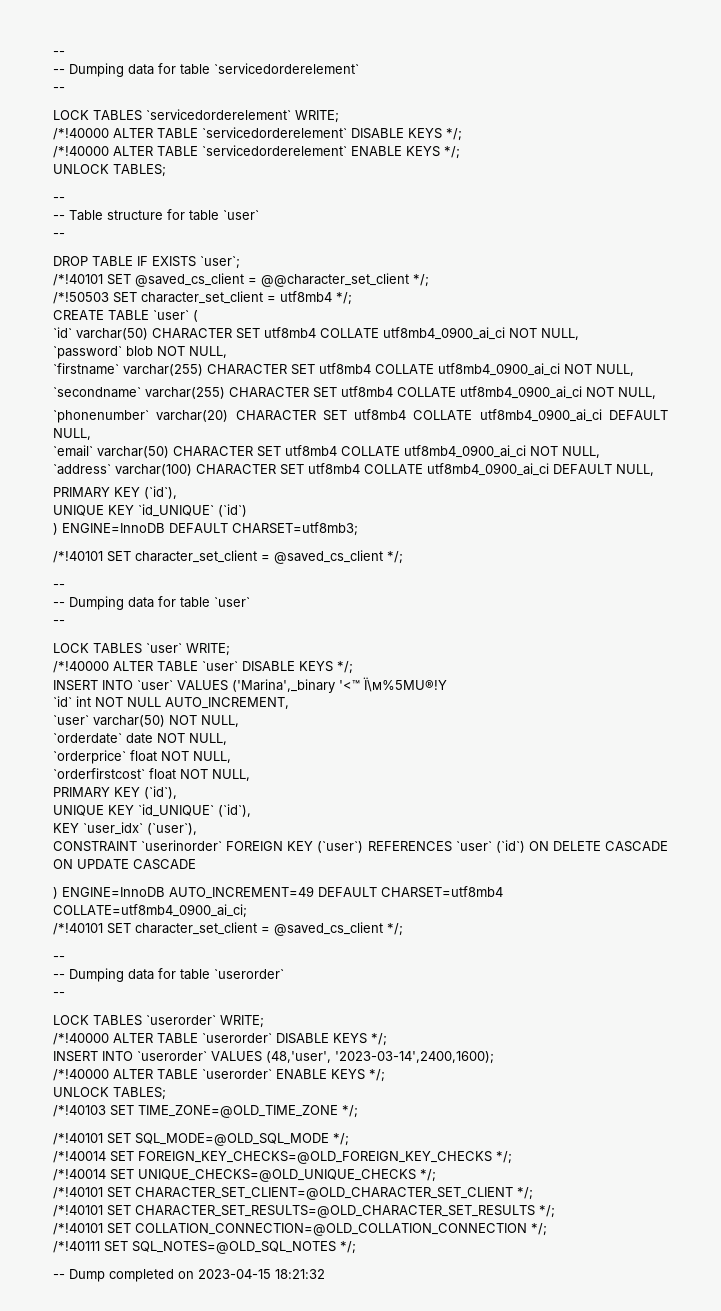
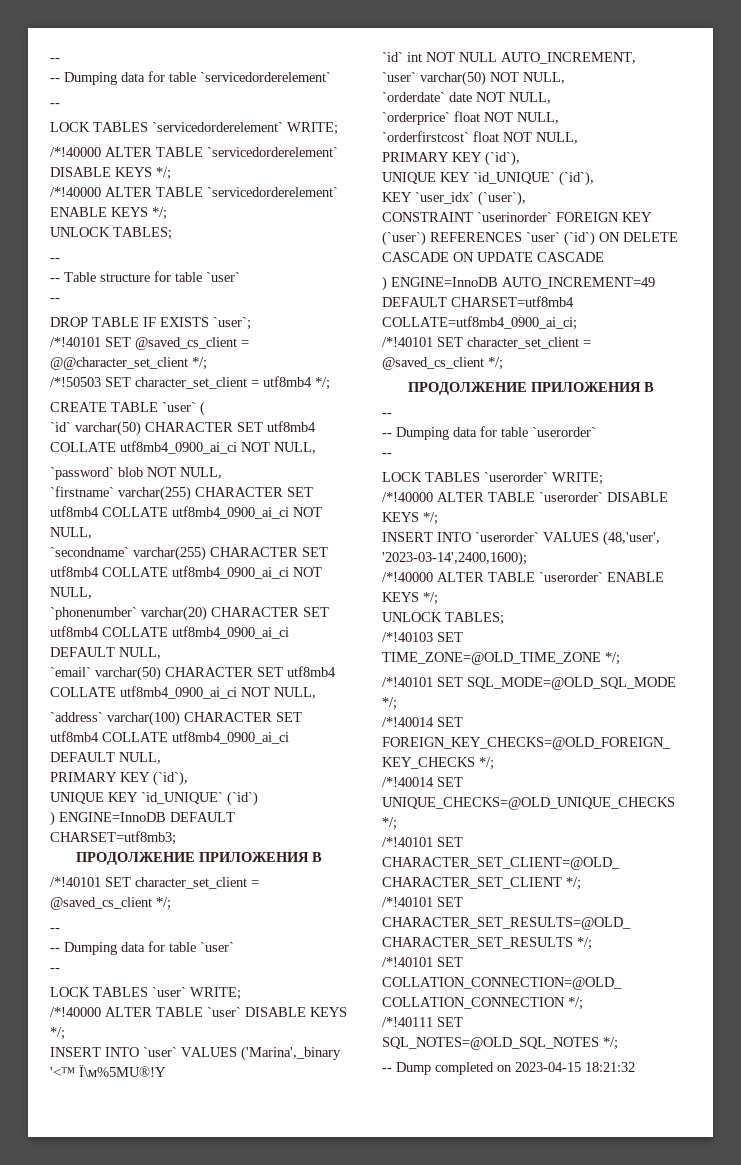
  ) ENGINE=InnoDB DEFAULT CHARSET=utf8mb3;
+ ПРОДОЛЖЕНИЕ ПРИЛОЖЕНИЯ В
  ) ENGINE=InnoDB AUTO_INCREMENT=49 DEFAULT CHARSET=utf8mb4 COLLATE=utf8mb4_0900_ai_ci;
  /*!40101 SET character_set_client = @saved_cs_client */;
+ ПРОДОЛЖЕНИЕ ПРИЛОЖЕНИЯ В

